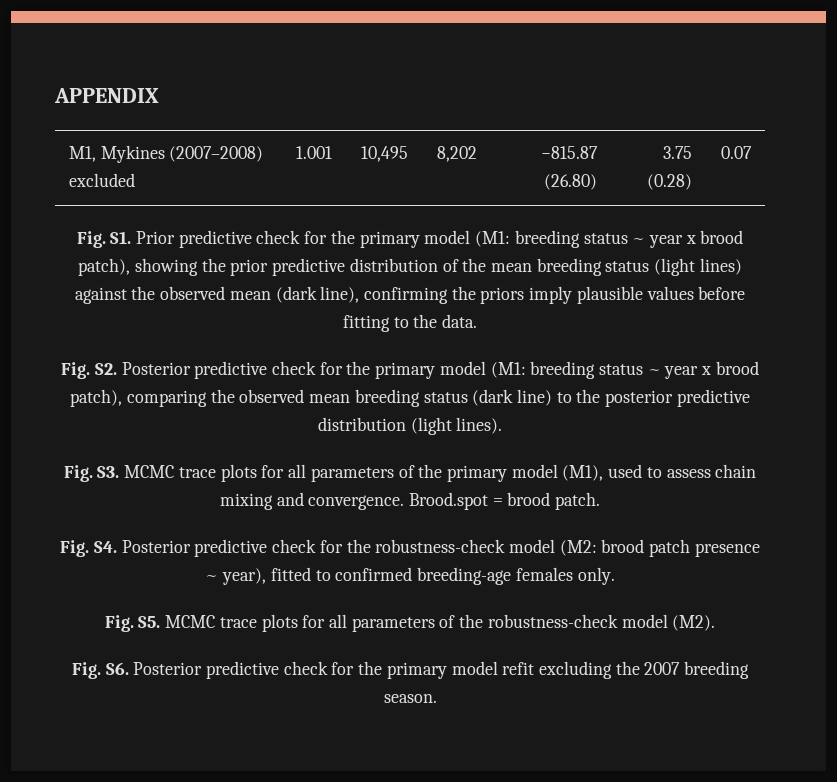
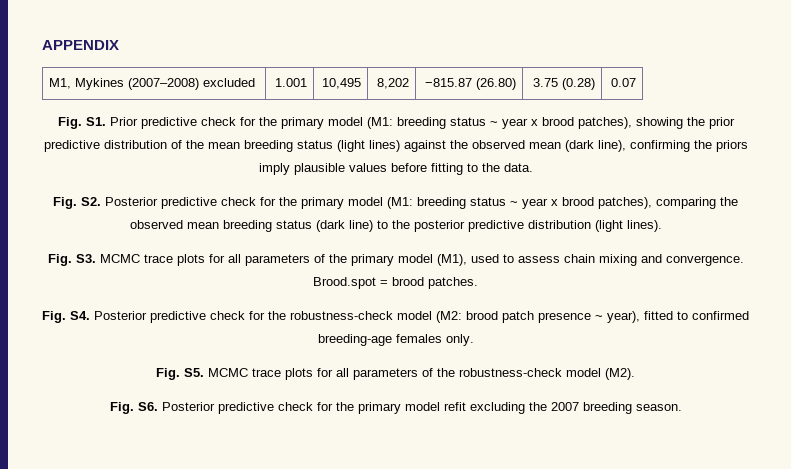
- Fig. S1. Prior predictive check for the primary model (M1: breeding status ~ year x brood patch), showing the prior predictive distribution of the mean breeding status (light lines) against the observed mean (dark line), confirming the priors imply plausible values before fitting to the data.
+ Fig. S1. Prior predictive check for the primary model (M1: breeding status ~ year x brood patches), showing the prior predictive distribution of the mean breeding status (light lines) against the observed mean (dark line), confirming the priors imply plausible values before fitting to the data.
- Fig. S2. Posterior predictive check for the primary model (M1: breeding status ~ year x brood patch), comparing the observed mean breeding status (dark line) to the posterior predictive distribution (light lines).
+ Fig. S2. Posterior predictive check for the primary model (M1: breeding status ~ year x brood patches), comparing the observed mean breeding status (dark line) to the posterior predictive distribution (light lines).
- Brood.spot = brood patch.
+ Brood.spot = brood patches.

